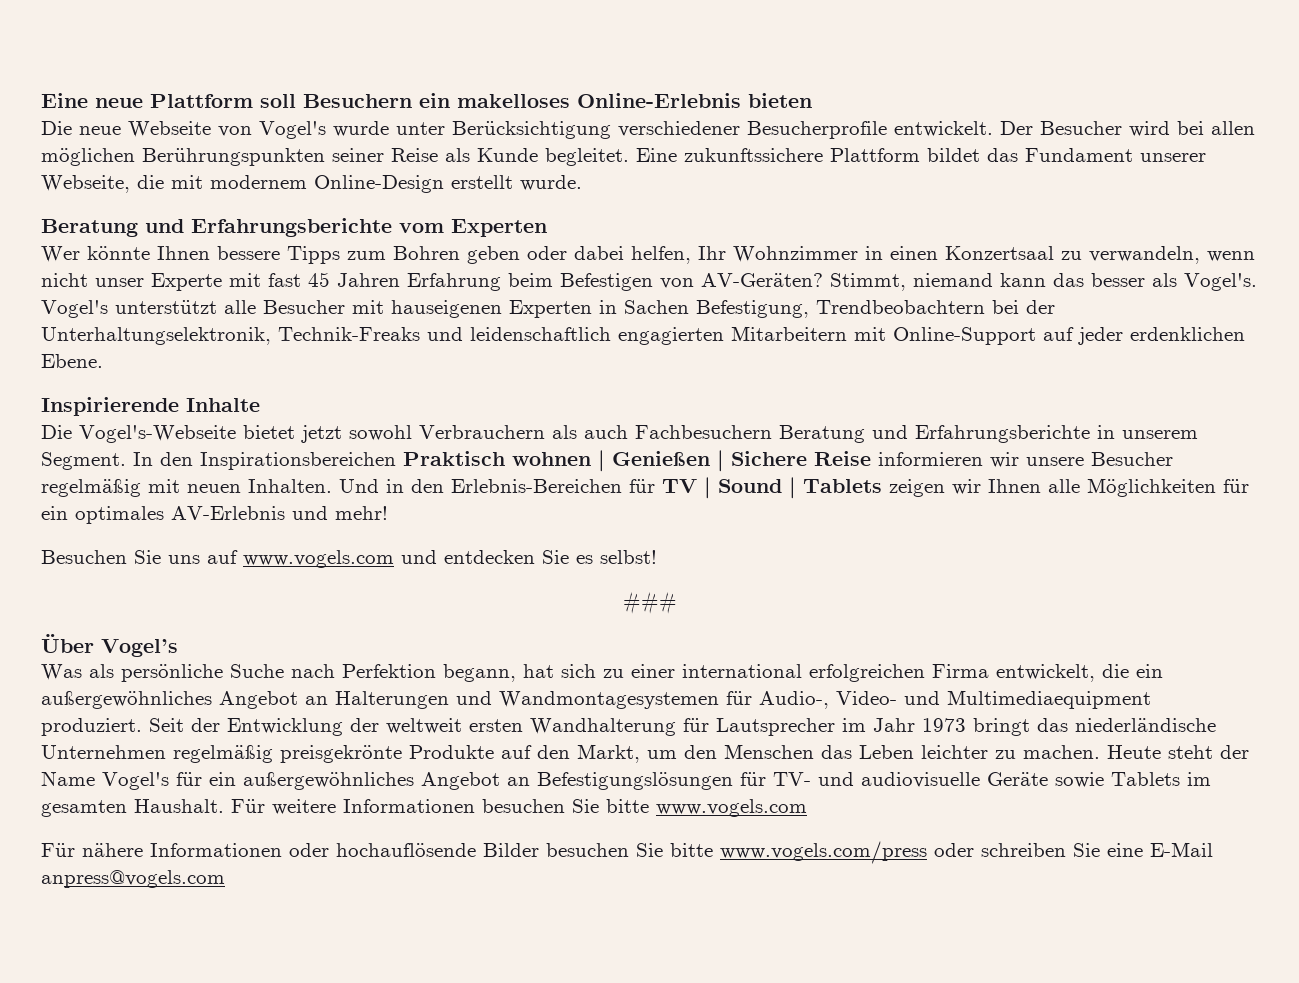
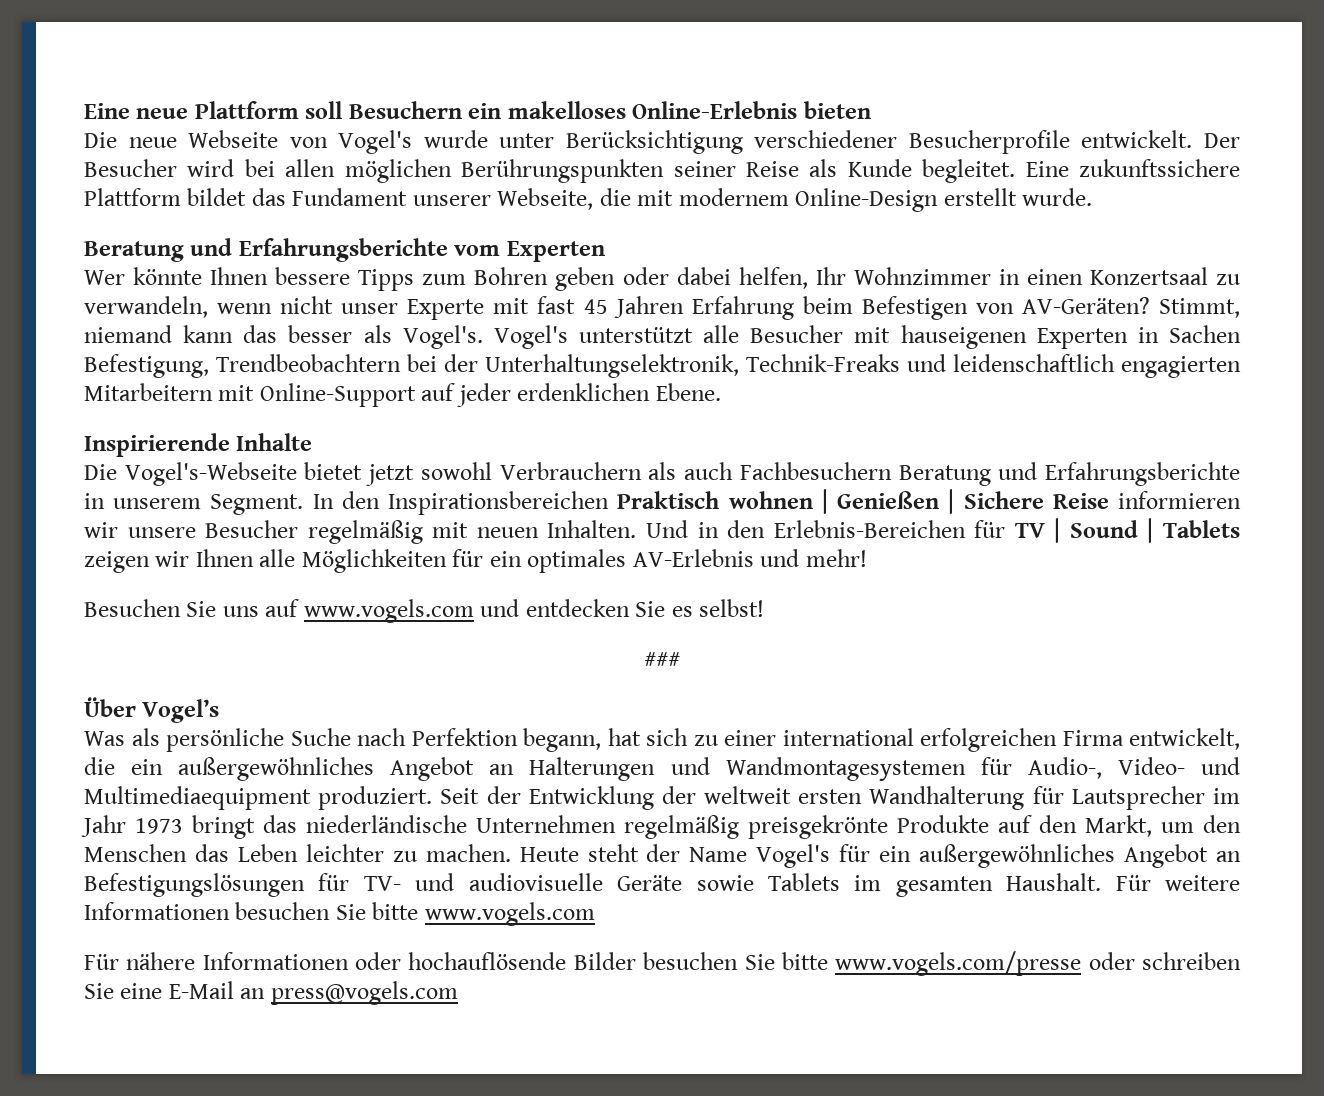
- Für nähere Informationen oder hochauflösende Bilder besuchen Sie bitte www.vogels.com/press oder schreiben Sie eine E-Mail anpress@vogels.com
+ Für nähere Informationen oder hochauflösende Bilder besuchen Sie bitte www.vogels.com/presse oder schreiben Sie eine E-Mail an press@vogels.com

